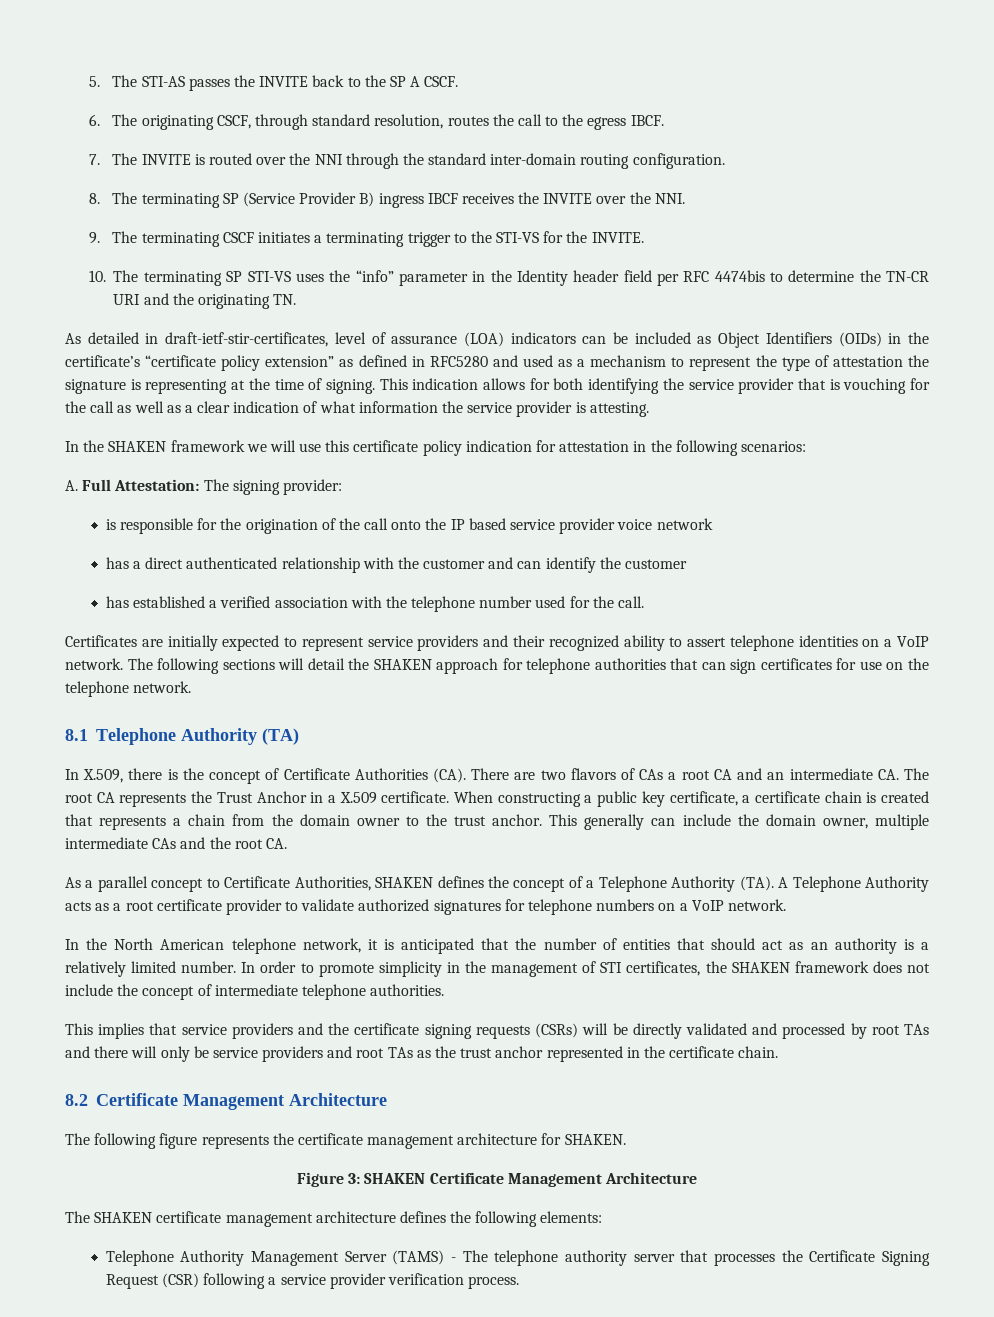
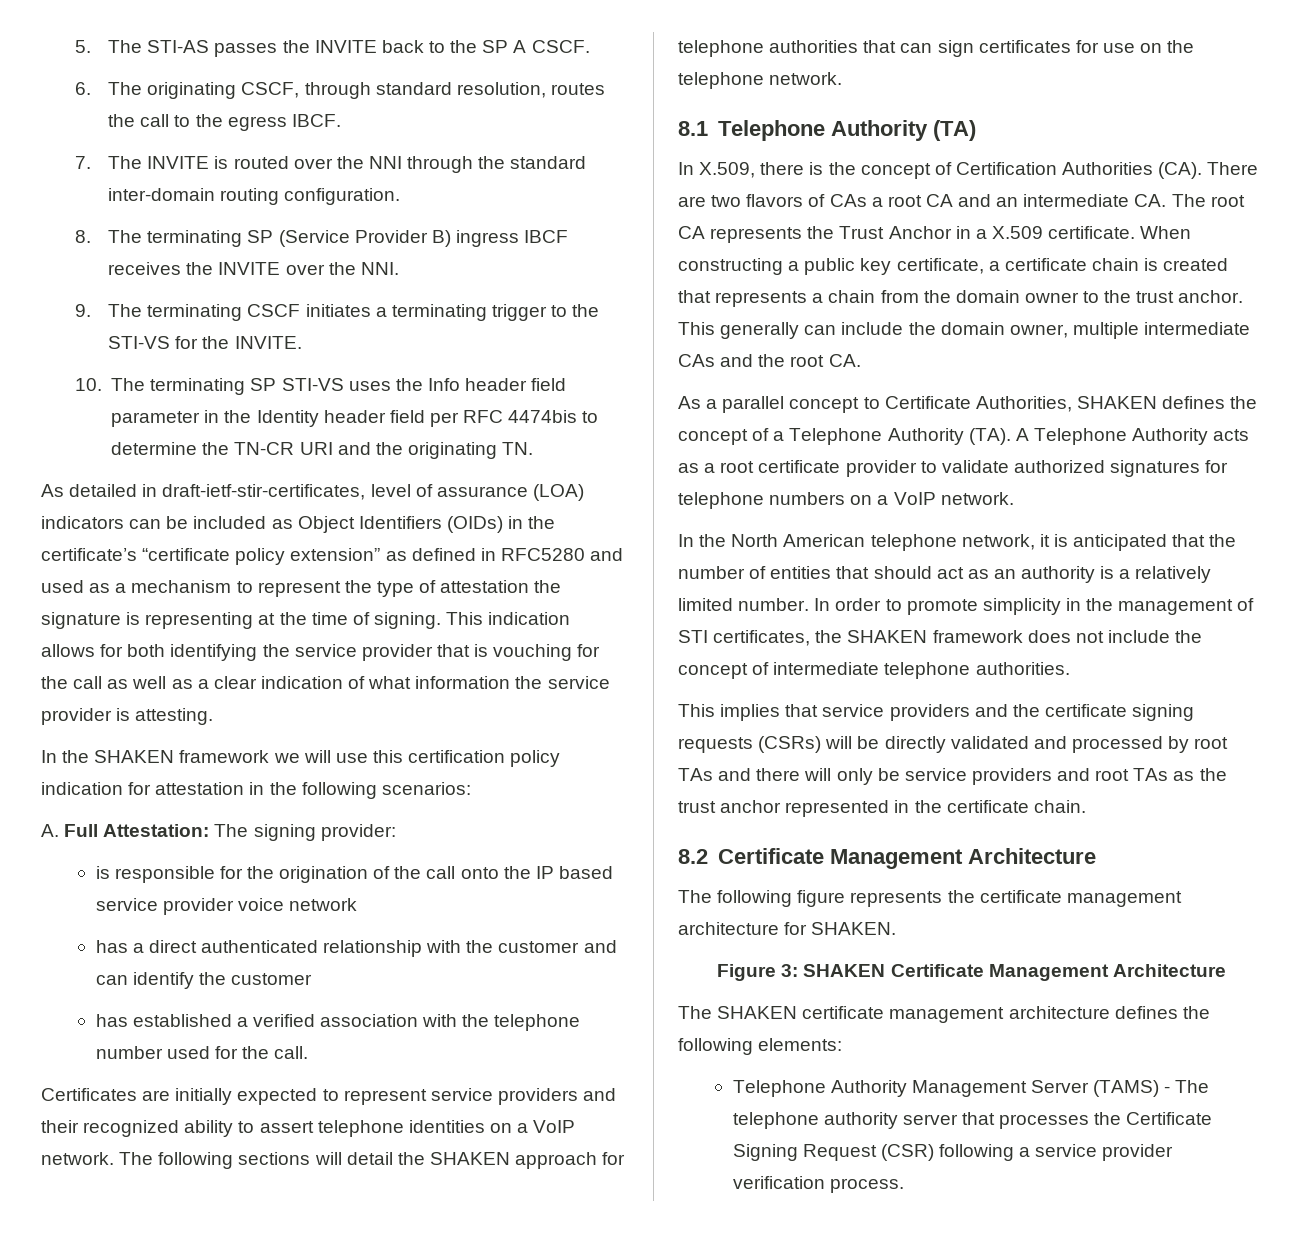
- 10. The terminating SP STI-VS uses the “info” parameter in the Identity header field per RFC 4474bis to determine the TN-CR URI and the originating TN.
+ 10. The terminating SP STI-VS uses the Info header field parameter in the Identity header field per RFC 4474bis to determine the TN-CR URI and the originating TN.
- In the SHAKEN framework we will use this certificate policy indication for attestation in the following scenarios:
+ In the SHAKEN framework we will use this certification policy indication for attestation in the following scenarios:
- In X.509, there is the concept of Certificate Authorities (CA). There are two flavors of CAs a root CA and an intermediate CA. The root CA represents the Trust Anchor in a X.509 certificate.
+ In X.509, there is the concept of Certification Authorities (CA). There are two flavors of CAs a root CA and an intermediate CA. The root CA represents the Trust Anchor in a X.509 certificate.

